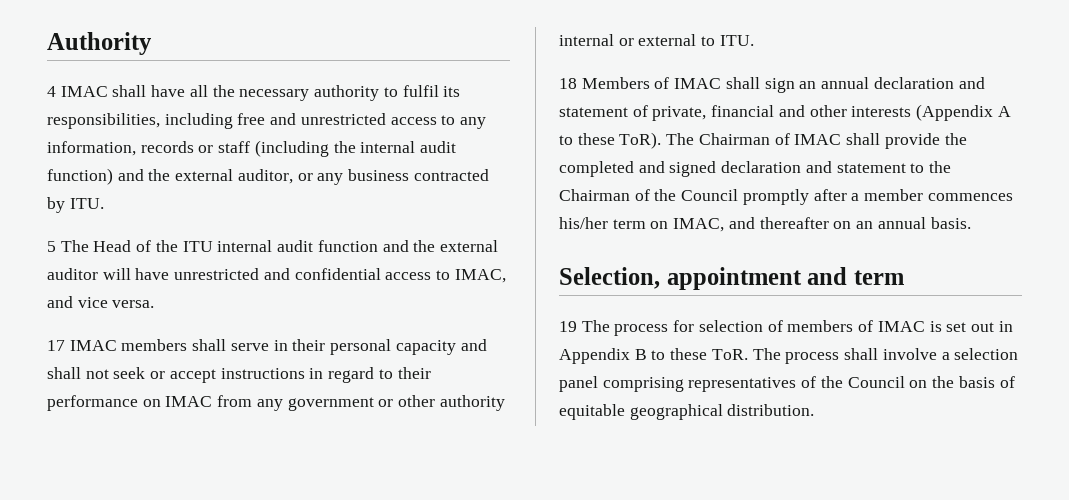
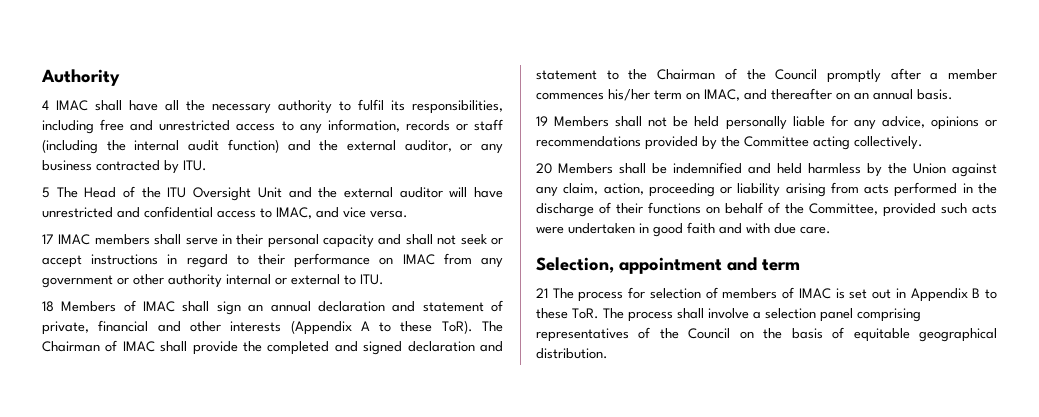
- 5 The Head of the ITU internal audit function and the external auditor will have unrestricted and confidential access to IMAC, and vice versa.
+ 5 The Head of the ITU Oversight Unit and the external auditor will have unrestricted and confidential access to IMAC, and vice versa.
+ 19 Members shall not be held personally liable for any advice, opinions or recommendations provided by the Committee acting collectively.
+ 20 Members shall be indemnified and held harmless by the Union against any claim, action, proceeding or liability arising from acts performed in the discharge of their functions on behalf of the Committee, provided such acts were undertaken in good faith and with due care.
- 19 The process for selection of members of IMAC is set out in Appendix B to these ToR. The process shall involve a selection panel comprising representatives of the Council on the basis of equitable geographical distribution.
+ 21 The process for selection of members of IMAC is set out in Appendix B to these ToR. The process shall involve a selection panel comprising representatives of the Council on the basis of equitable geographical distribution.

